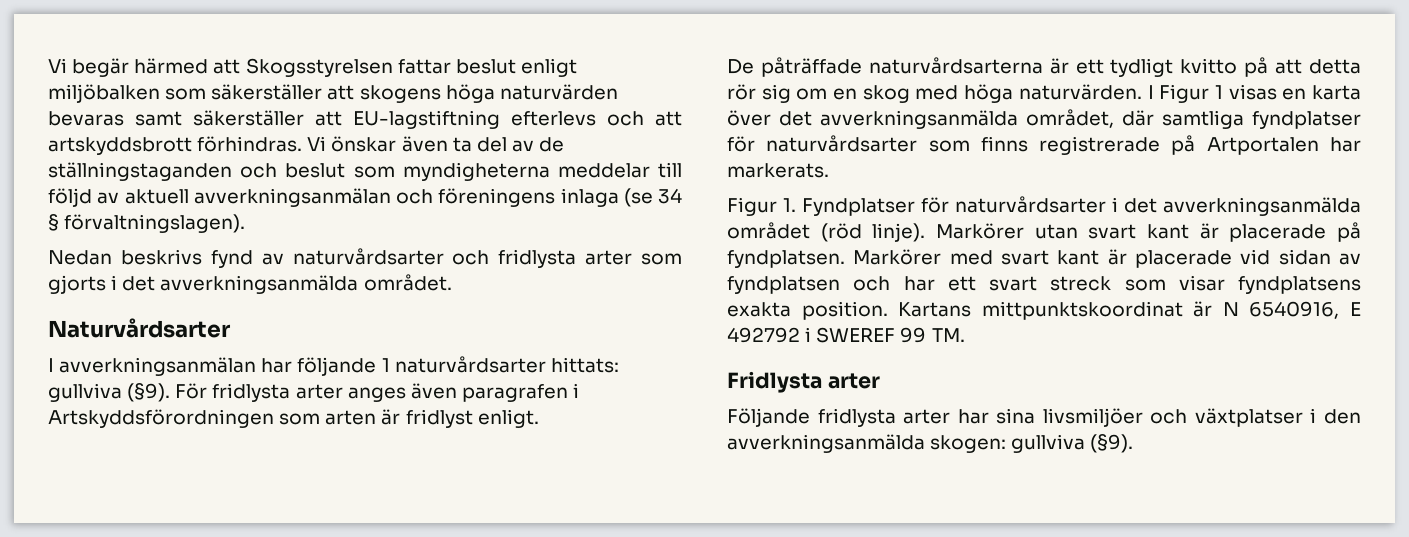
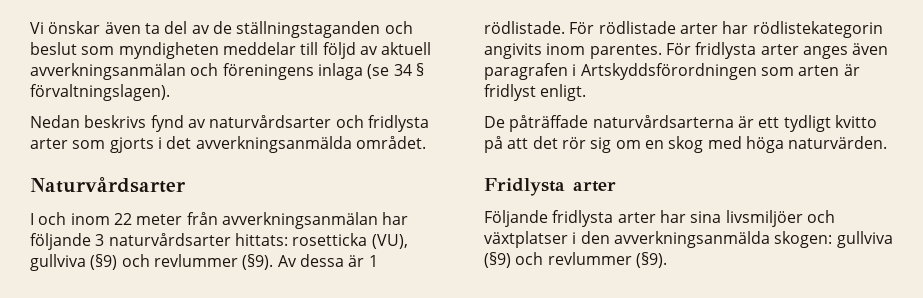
- Vi begär härmed att Skogsstyrelsen fattar beslut enligt miljöbalken som säkerställer att skogens höga naturvärden bevaras samt säkerställer att EU-lagstiftning efterlevs och att artskyddsbrott förhindras. Vi önskar även ta del av de ställningstaganden och beslut som myndigheterna meddelar till följd av aktuell avverkningsanmälan och föreningens inlaga (se 34 § förvaltningslagen).
+ Vi önskar även ta del av de ställningstaganden och beslut som myndigheten meddelar till följd av aktuell avverkningsanmälan och föreningens inlaga (se 34 § förvaltningslagen).
- I avverkningsanmälan har följande 1 naturvårdsarter hittats: gullviva (§9).
+ I och inom 22 meter från avverkningsanmälan har följande 3 naturvårdsarter hittats: rosetticka (VU), gullviva (§9) och revlummer (§9). Av dessa är 1 rödlistade. För rödlistade arter har rödlistekategorin angivits inom parentes.
- De påträffade naturvårdsarterna är ett tydligt kvitto på att detta rör sig om en skog med höga naturvärden. I Figur 1 visas en karta över det avverkningsanmälda området, där samtliga fyndplatser för naturvårdsarter som finns registrerade på Artportalen har markerats.
- Figur 1. Fyndplatser för naturvårdsarter i det avverkningsanmälda området (röd linje). Markörer utan svart kant är placerade på fyndplatsen. Markörer med svart kant är placerade vid sidan av fyndplatsen och har ett svart streck som visar fyndplatsens exakta position. Kartans mittpunktskoordinat är N 6540916, E 492792 i SWEREF 99 TM.
+ De påträffade naturvårdsarterna är ett tydligt kvitto på att det rör sig om en skog med höga naturvärden.
- Följande fridlysta arter har sina livsmiljöer och växtplatser i den avverkningsanmälda skogen: gullviva (§9).
+ Följande fridlysta arter har sina livsmiljöer och växtplatser i den avverkningsanmälda skogen: gullviva (§9) och revlummer (§9).

